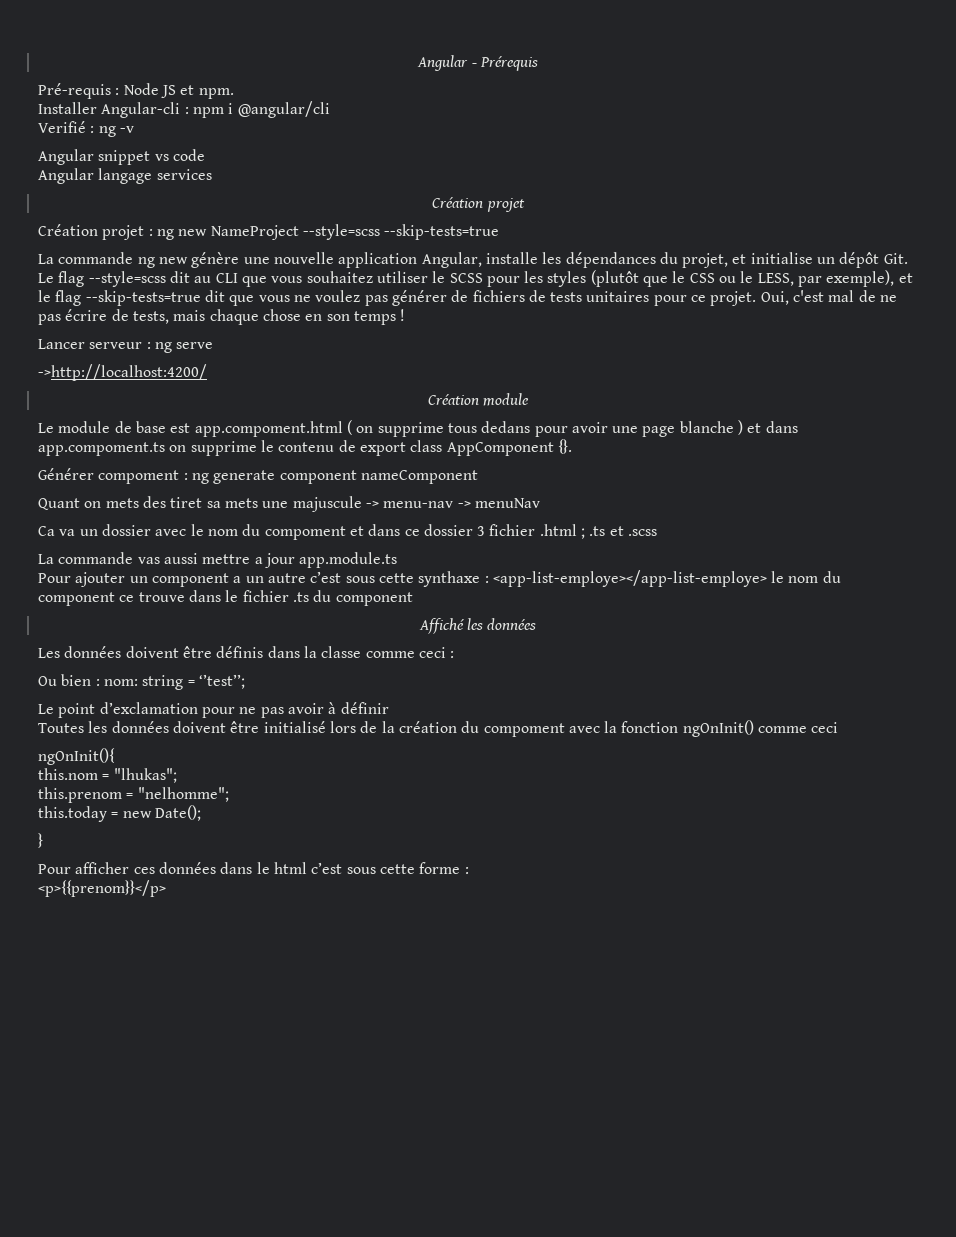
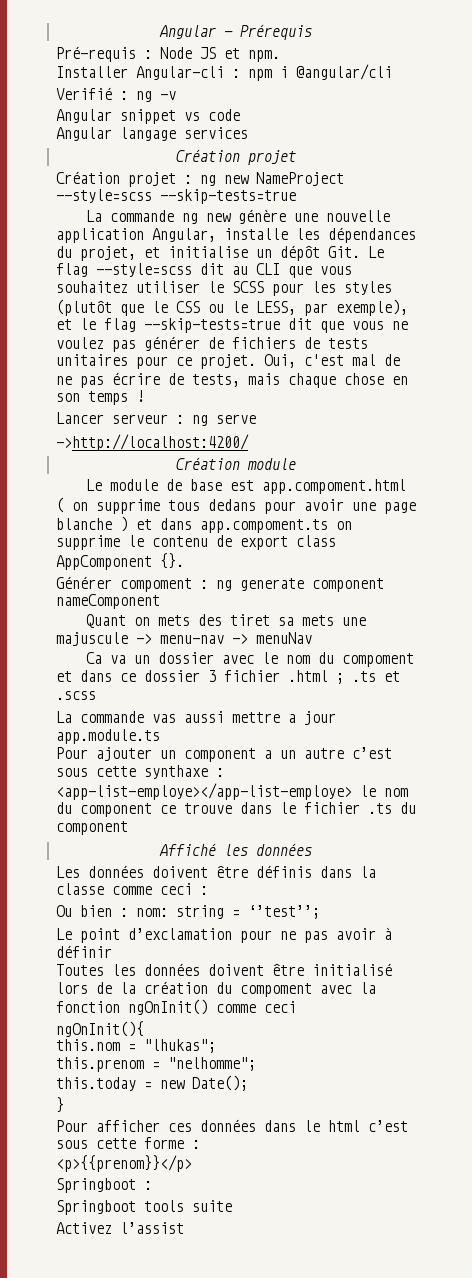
+ Springboot :
+ Springboot tools suite
+ Activez l’assist

